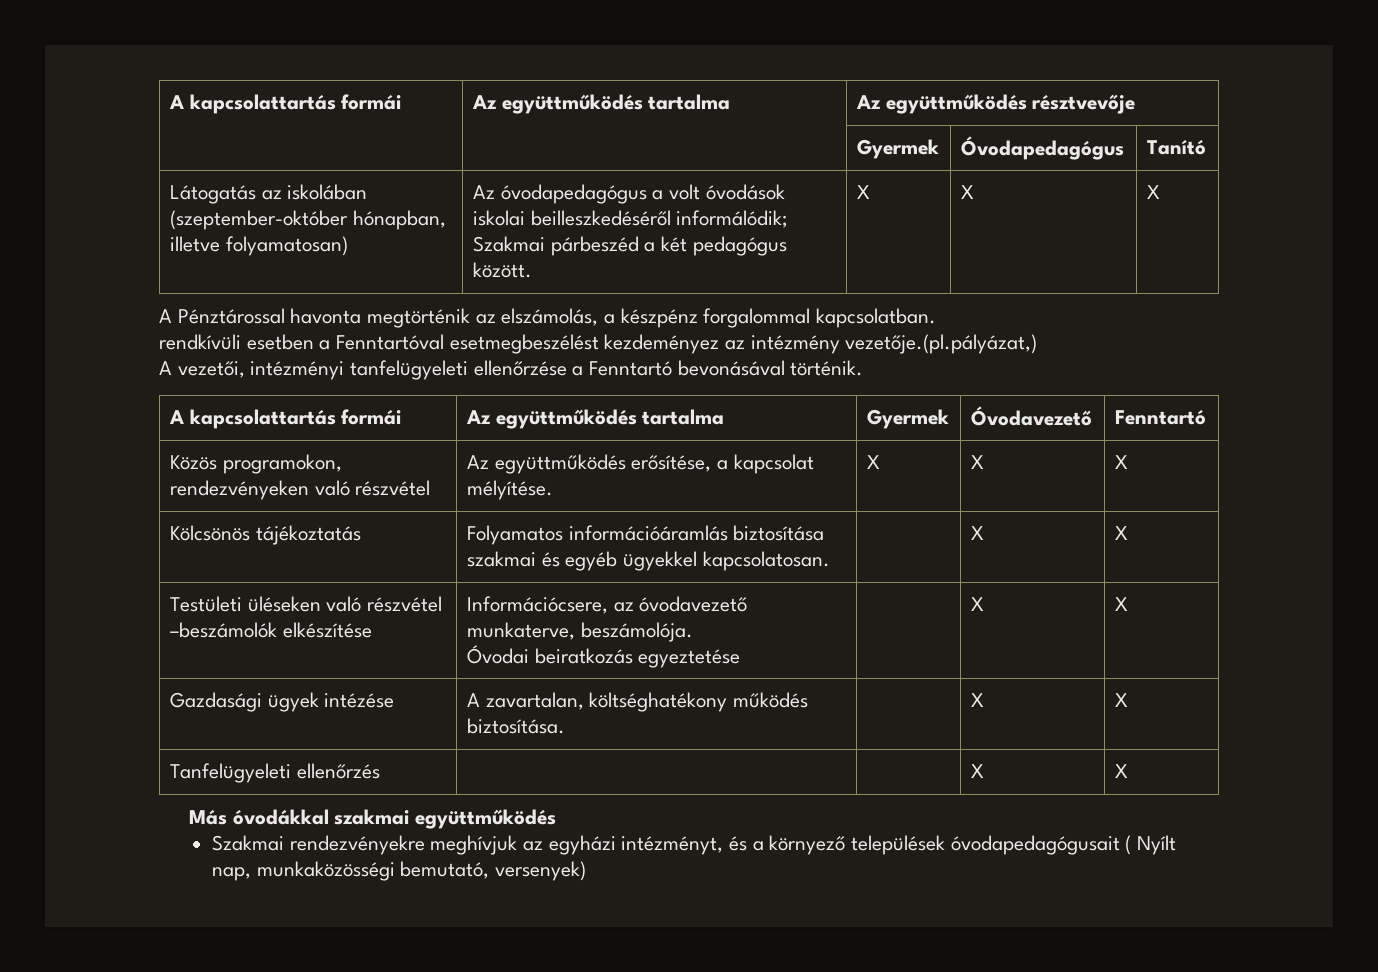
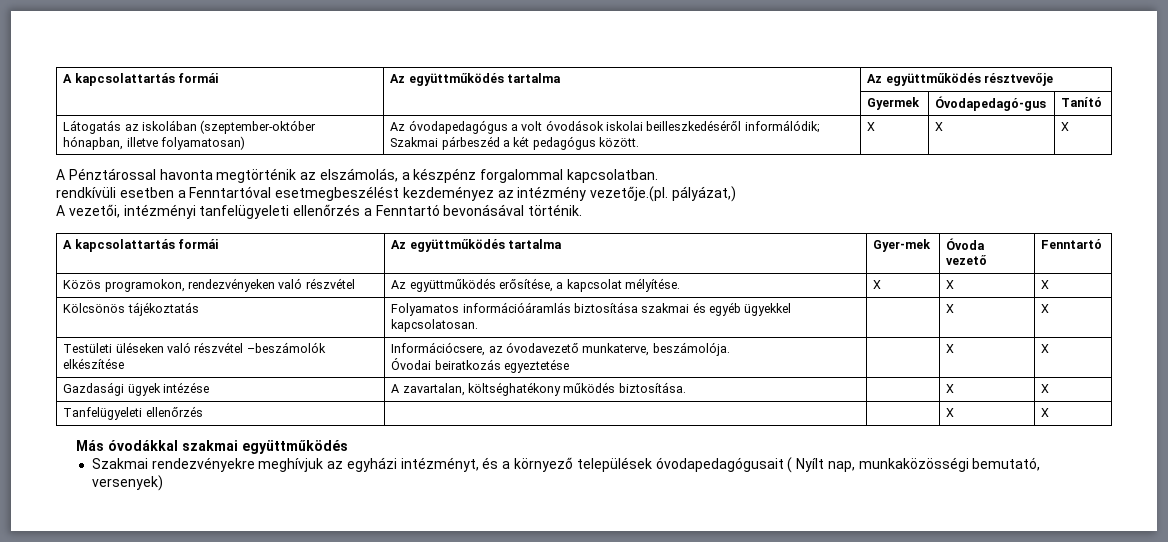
- | | Gyermek | Óvodapedagógus | Tanító
+ | | Gyermek | Óvodapedagó-gus | Tanító
- rendkívüli esetben a Fenntartóval esetmegbeszélést kezdeményez az intézmény vezetője.(pl.pályázat,)
+ rendkívüli esetben a Fenntartóval esetmegbeszélést kezdeményez az intézmény vezetője.(pl. pályázat,)
- A vezetői, intézményi tanfelügyeleti ellenőrzése a Fenntartó bevonásával történik.
+ A vezetői, intézményi tanfelügyeleti ellenőrzés a Fenntartó bevonásával történik.
- A kapcsolattartás formái | Az együttműködés tartalma | Gyermek | Óvodavezető | Fenntartó
+ A kapcsolattartás formái | Az együttműködés tartalma | Gyer-mek | Óvoda vezető | Fenntartó

